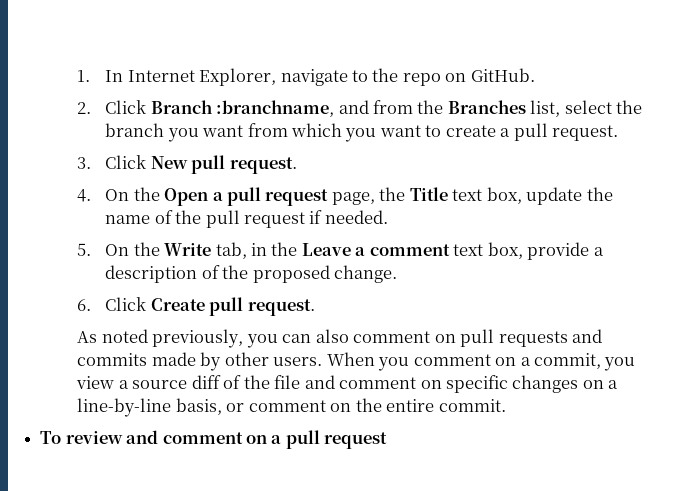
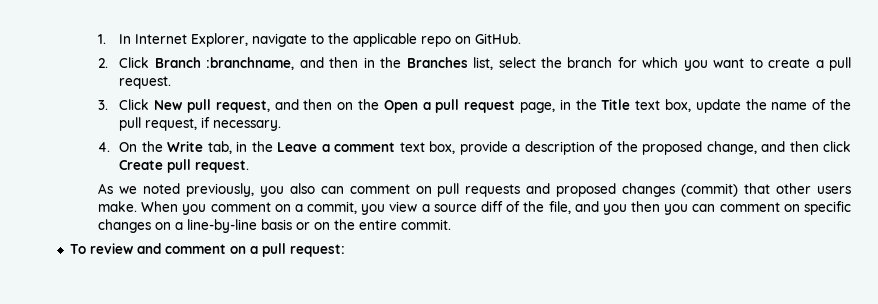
- 1. In Internet Explorer, navigate to the repo on GitHub.
+ 1. In Internet Explorer, navigate to the applicable repo on GitHub.
- 2. Click Branch :branchname, and from the Branches list, select the branch you want from which you want to create a pull request.
+ 2. Click Branch :branchname, and then in the Branches list, select the branch for which you want to create a pull request.
- 3. Click New pull request.
- 4. On the Open a pull request page, the Title text box, update the name of the pull request if needed.
- 5. On the Write tab, in the Leave a comment text box, provide a description of the proposed change.
- 6. Click Create pull request.
+ 3. Click New pull request, and then on the Open a pull request page, in the Title text box, update the name of the pull request, if necessary.
+ 4. On the Write tab, in the Leave a comment text box, provide a description of the proposed change, and then click Create pull request.
- As noted previously, you can also comment on pull requests and commits made by other users.
+ As we noted previously, you also can comment on pull requests and proposed changes (commit) that other users make.
- When you comment on a commit, you view a source diff of the file and comment on specific changes on a line-by-line basis, or comment on the entire commit.
+ When you comment on a commit, you view a source diff of the file, and you then you can comment on specific changes on a line-by-line basis or on the entire commit.
- To review and comment on a pull request
+ To review and comment on a pull request:

